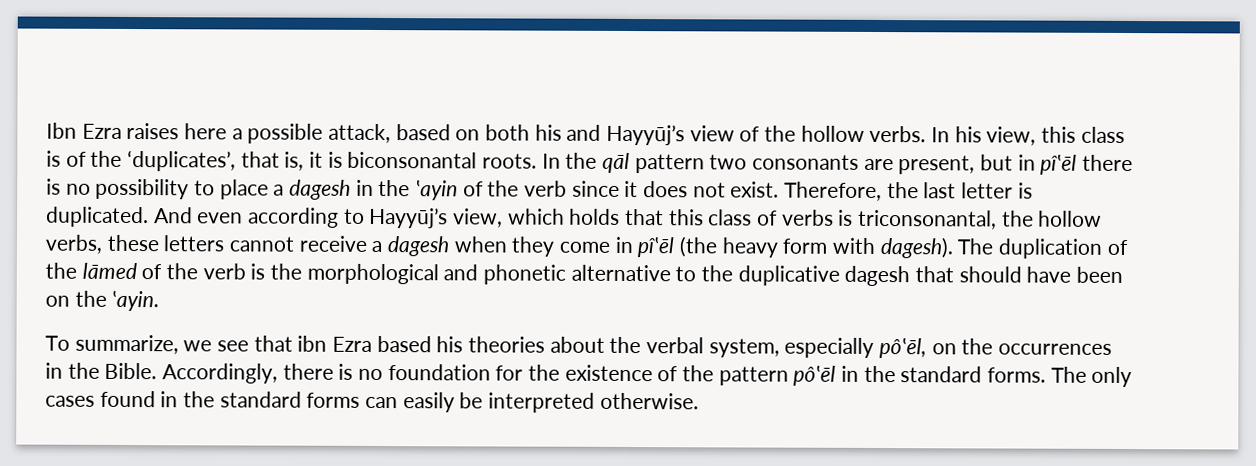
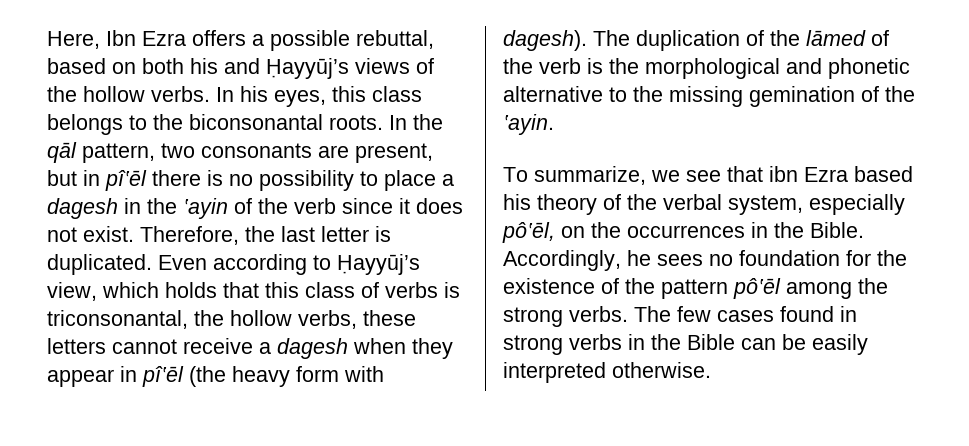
- Ibn Ezra raises here a possible attack, based on both his and Hayyūj’s view of the hollow verbs.
+ Here, Ibn Ezra offers a possible rebuttal, based on both his and Ḥayyūj’s views of the hollow verbs.
- In his view, this class is of the ‘duplicates’, that is, it is biconsonantal roots.
+ In his eyes, this class belongs to the biconsonantal roots.
- In the qāl pattern two consonants are present, but in pî‛ēl there is no possibility to place a dagesh in the ‛ayin of the verb since it does not exist.
+ In the qāl pattern, two consonants are present, but in pî‛ēl there is no possibility to place a dagesh in the ‛ayin of the verb since it does not exist.
- And even according to Hayyūj’s view, which holds that this class of verbs is triconsonantal, the hollow verbs, these letters cannot receive a dagesh when they come in pî‛ēl (the heavy form with dagesh).
+ Even according to Ḥayyūj’s view, which holds that this class of verbs is triconsonantal, the hollow verbs, these letters cannot receive a dagesh when they appear in pî‛ēl (the heavy form with dagesh).
- The duplication of the lāmed of the verb is the morphological and phonetic alternative to the duplicative dagesh that should have been on the ‛ayin.
+ The duplication of the lāmed of the verb is the morphological and phonetic alternative to the missing gemination of the ‛ayin.
- To summarize, we see that ibn Ezra based his theories about the verbal system, especially pô‛ēl, on the occurrences in the Bible.
+ To summarize, we see that ibn Ezra based his theory of the verbal system, especially pô‛ēl, on the occurrences in the Bible.
- Accordingly, there is no foundation for the existence of the pattern pô‛ēl in the standard forms. The only cases found in the standard forms can easily be interpreted otherwise.
+ Accordingly, he sees no foundation for the existence of the pattern pô‛ēl among the strong verbs. The few cases found in strong verbs in the Bible can be easily interpreted otherwise.

